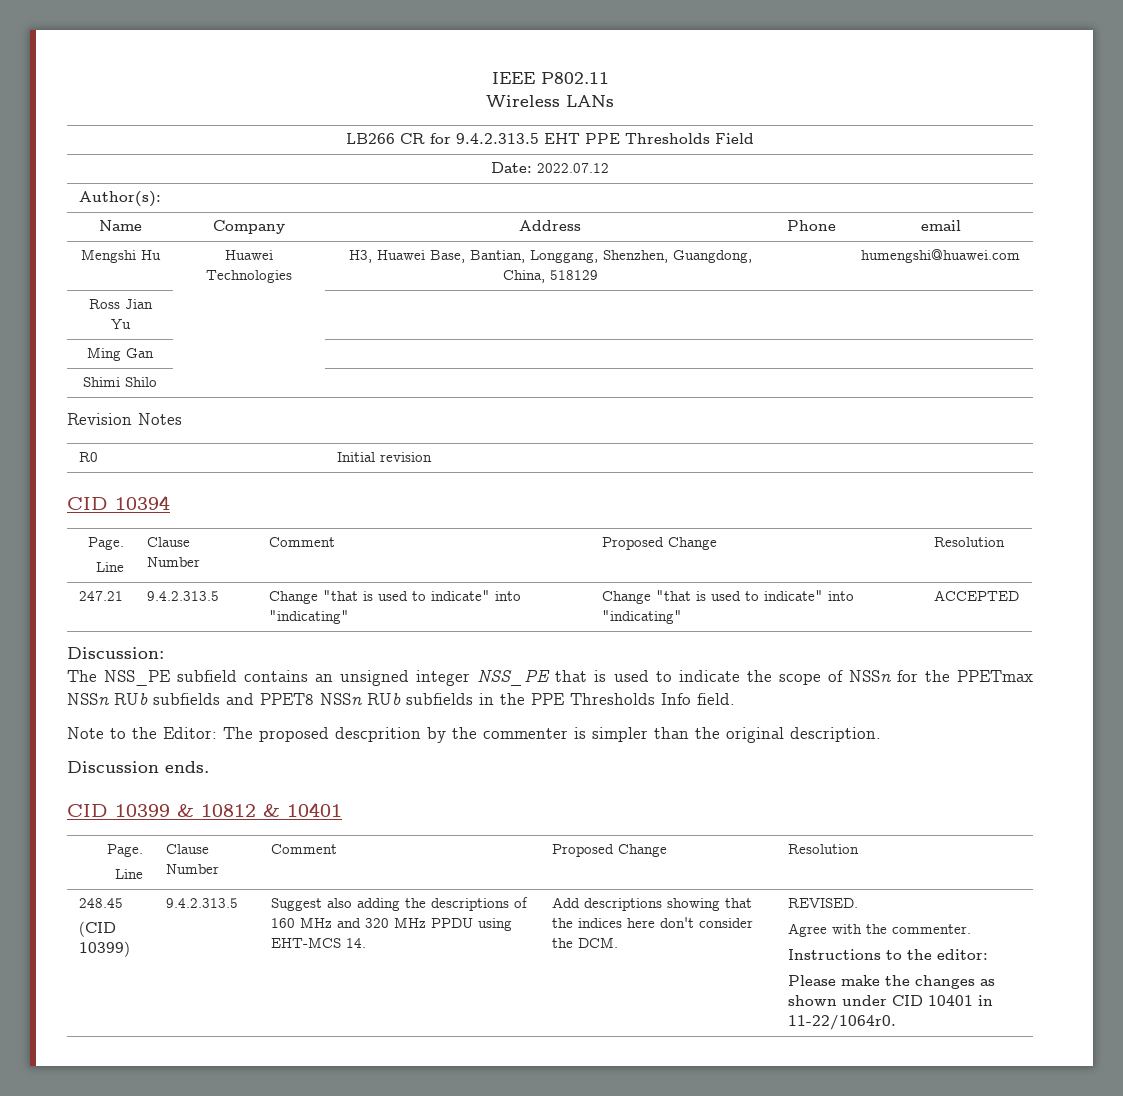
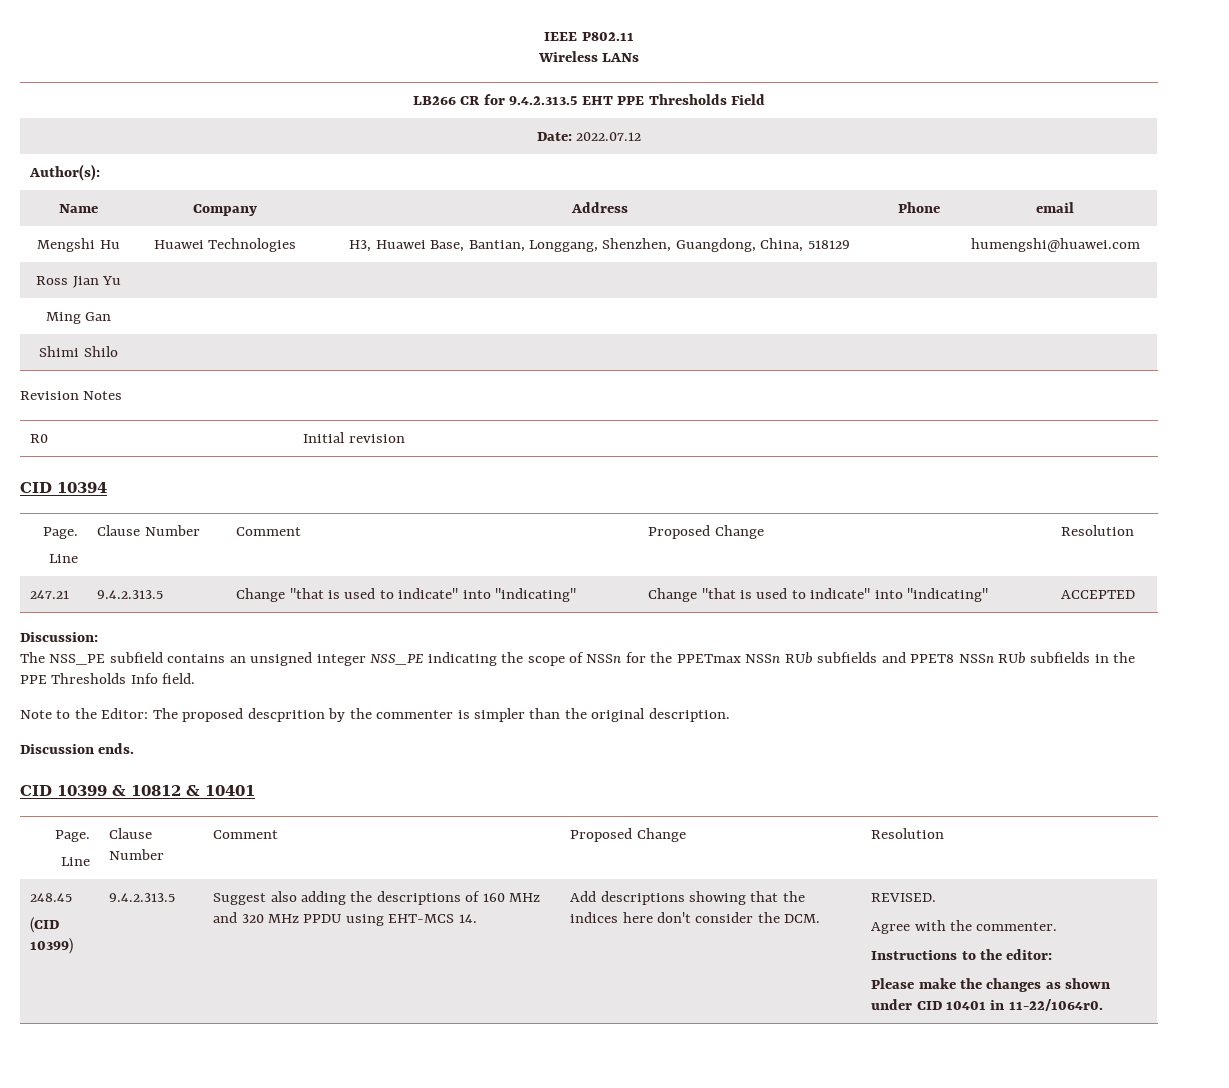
- The NSS_PE subfield contains an unsigned integer NSS_PE that is used to indicate the scope of NSSn for the PPETmax NSSn RUb subfields and PPET8 NSSn RUb subfields in the PPE Thresholds Info field.
+ The NSS_PE subfield contains an unsigned integer NSS_PE indicating the scope of NSSn for the PPETmax NSSn RUb subfields and PPET8 NSSn RUb subfields in the PPE Thresholds Info field.

